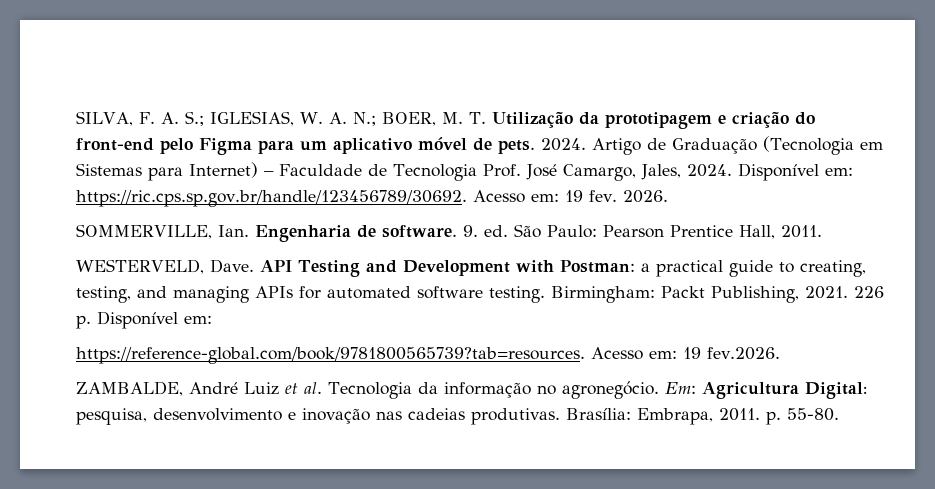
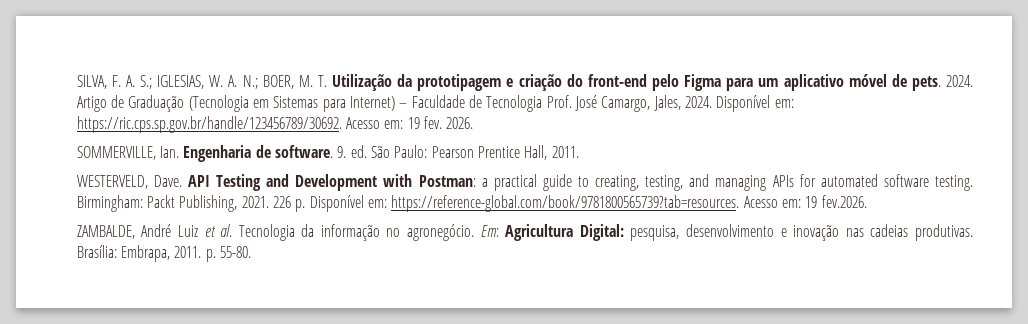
- 226 p. Disponível em:
- https://reference-global.com/book/9781800565739?tab=resources. Acesso em: 19 fev.2026.
+ 226 p. Disponível em: https://reference-global.com/book/9781800565739?tab=resources. Acesso em: 19 fev.2026.

